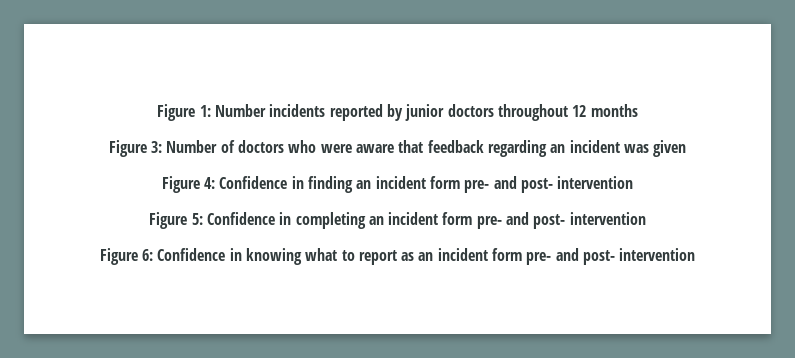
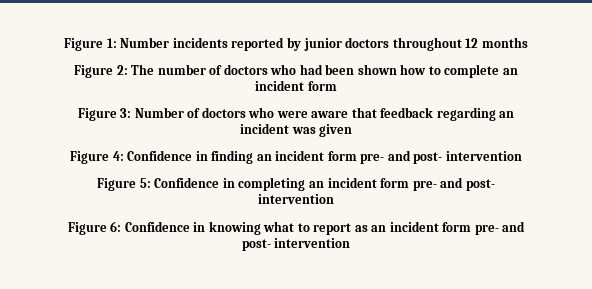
+ Figure 2: The number of doctors who had been shown how to complete an incident form

